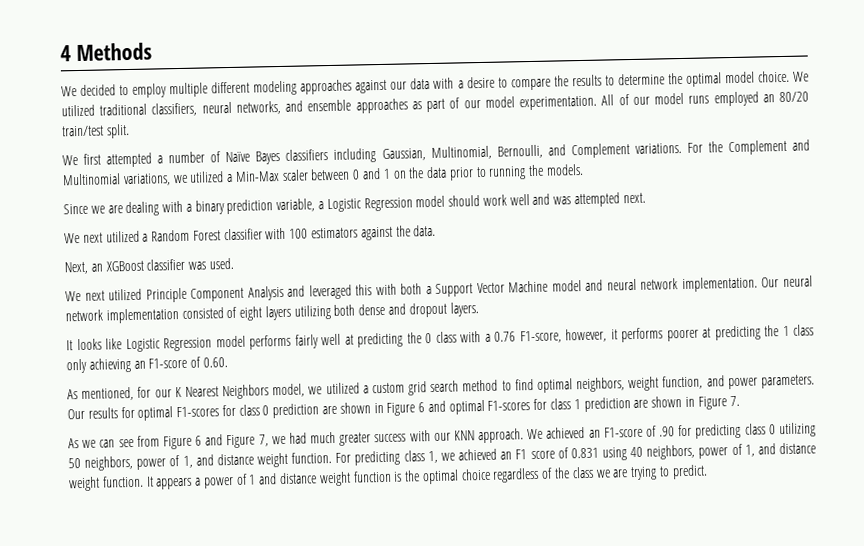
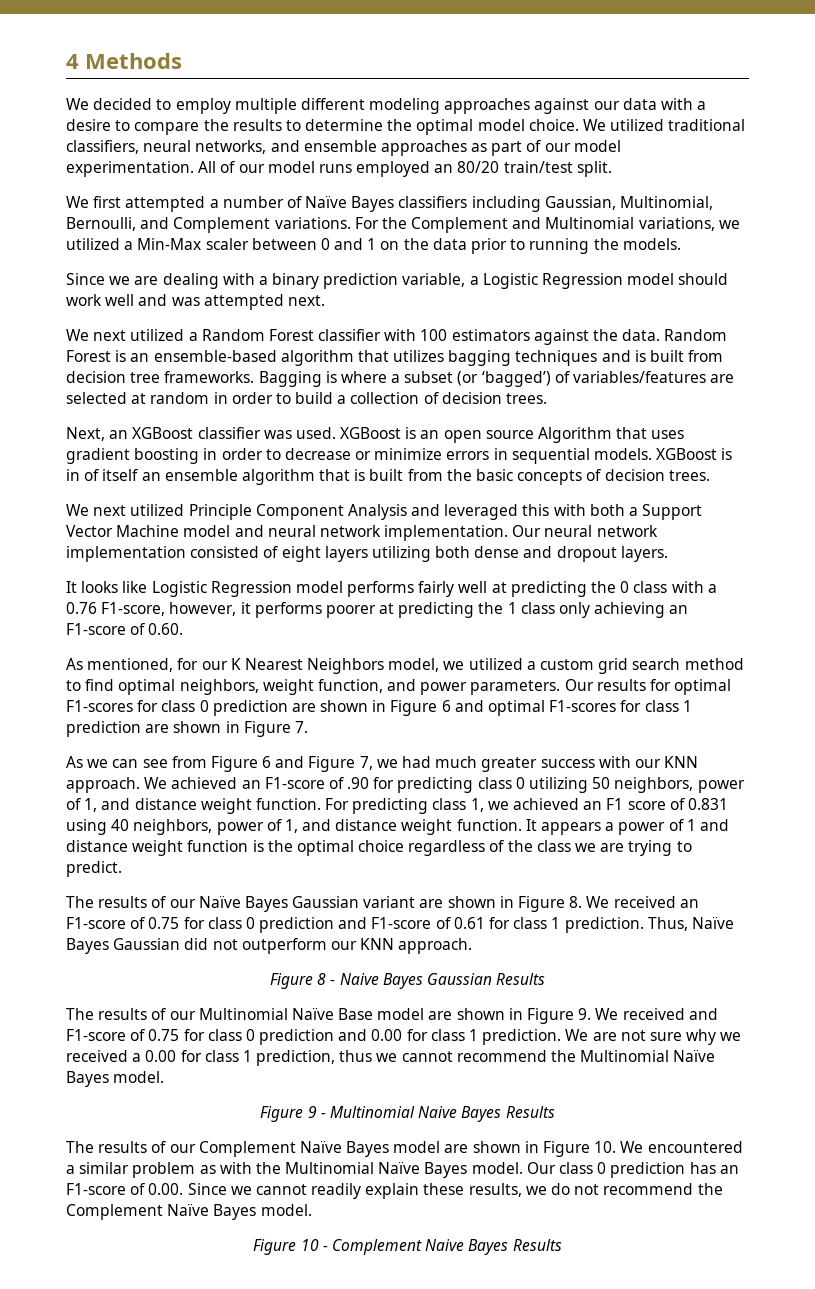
+ Random Forest is an ensemble-based algorithm that utilizes bagging techniques and is built from decision tree frameworks. Bagging is where a subset (or ‘bagged’) of variables/features are selected at random in order to build a collection of decision trees.
+ XGBoost is an open source Algorithm that uses gradient boosting in order to decrease or minimize errors in sequential models. XGBoost is in of itself an ensemble algorithm that is built from the basic concepts of decision trees.
+ The results of our Naïve Bayes Gaussian variant are shown in Figure 8. We received an F1-score of 0.75 for class 0 prediction and F1-score of 0.61 for class 1 prediction. Thus, Naïve Bayes Gaussian did not outperform our KNN approach.
+ Figure 8 - Naive Bayes Gaussian Results
+ The results of our Multinomial Naïve Base model are shown in Figure 9. We received and F1-score of 0.75 for class 0 prediction and 0.00 for class 1 prediction. We are not sure why we received a 0.00 for class 1 prediction, thus we cannot recommend the Multinomial Naïve Bayes model.
+ Figure 9 - Multinomial Naive Bayes Results
+ The results of our Complement Naïve Bayes model are shown in Figure 10. We encountered a similar problem as with the Multinomial Naïve Bayes model. Our class 0 prediction has an F1-score of 0.00. Since we cannot readily explain these results, we do not recommend the Complement Naïve Bayes model.
+ Figure 10 - Complement Naive Bayes Results

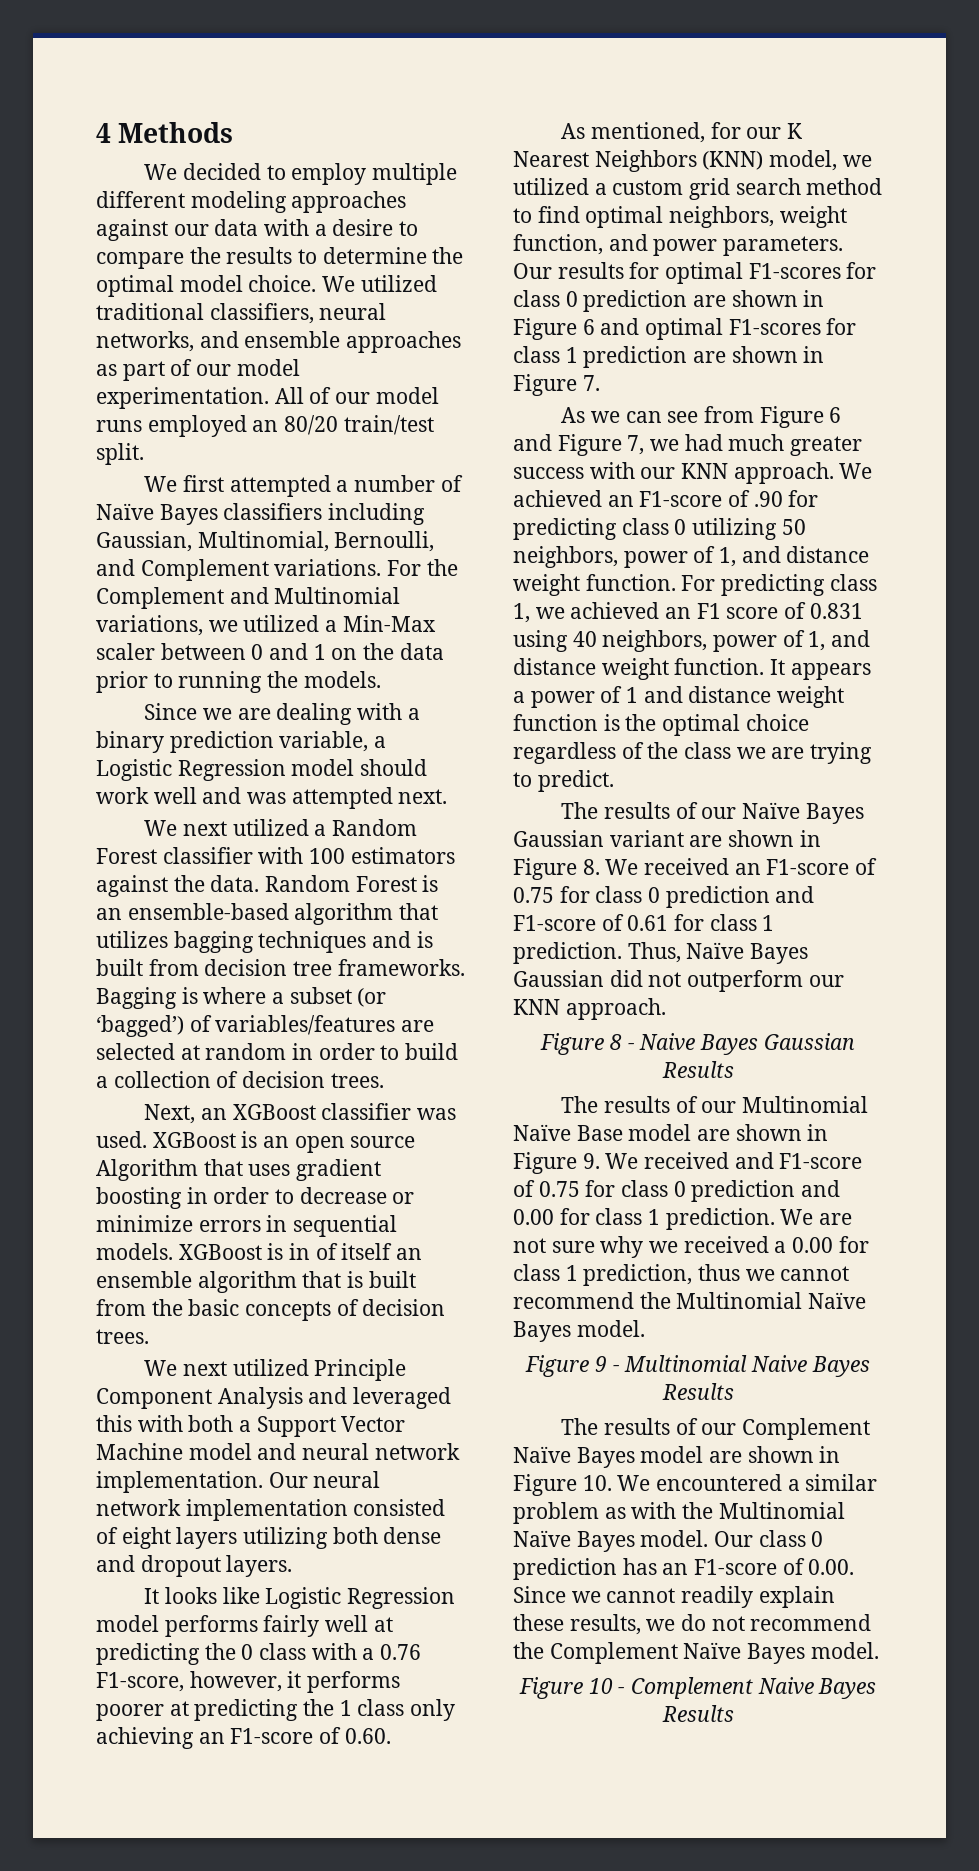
- As mentioned, for our K Nearest Neighbors model, we utilized a custom grid search method to find optimal neighbors, weight function, and power parameters.
+ As mentioned, for our K Nearest Neighbors (KNN) model, we utilized a custom grid search method to find optimal neighbors, weight function, and power parameters.

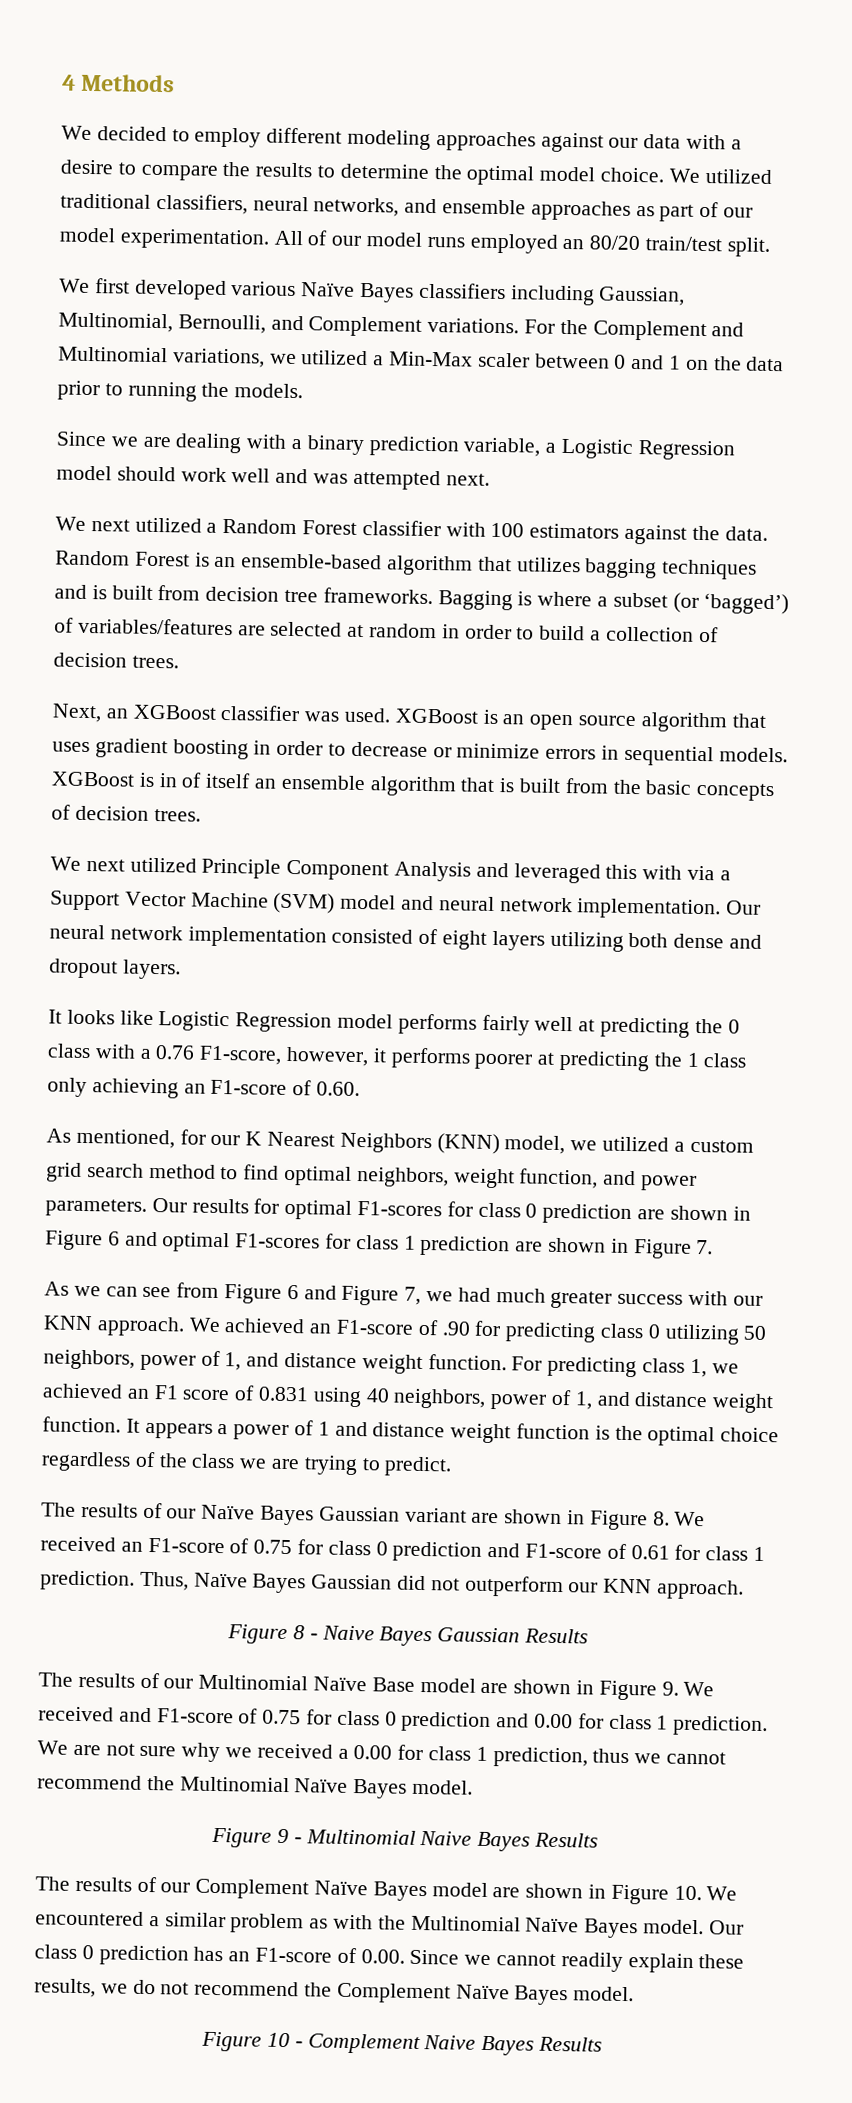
- We decided to employ multiple different modeling approaches against our data with a desire to compare the results to determine the optimal model choice.
+ We decided to employ different modeling approaches against our data with a desire to compare the results to determine the optimal model choice.
- We first attempted a number of Naïve Bayes classifiers including Gaussian, Multinomial, Bernoulli, and Complement variations.
+ We first developed various Naïve Bayes classifiers including Gaussian, Multinomial, Bernoulli, and Complement variations.
- XGBoost is an open source Algorithm that uses gradient boosting in order to decrease or minimize errors in sequential models.
+ XGBoost is an open source algorithm that uses gradient boosting in order to decrease or minimize errors in sequential models.
- We next utilized Principle Component Analysis and leveraged this with both a Support Vector Machine model and neural network implementation.
+ We next utilized Principle Component Analysis and leveraged this with via a Support Vector Machine (SVM) model and neural network implementation.

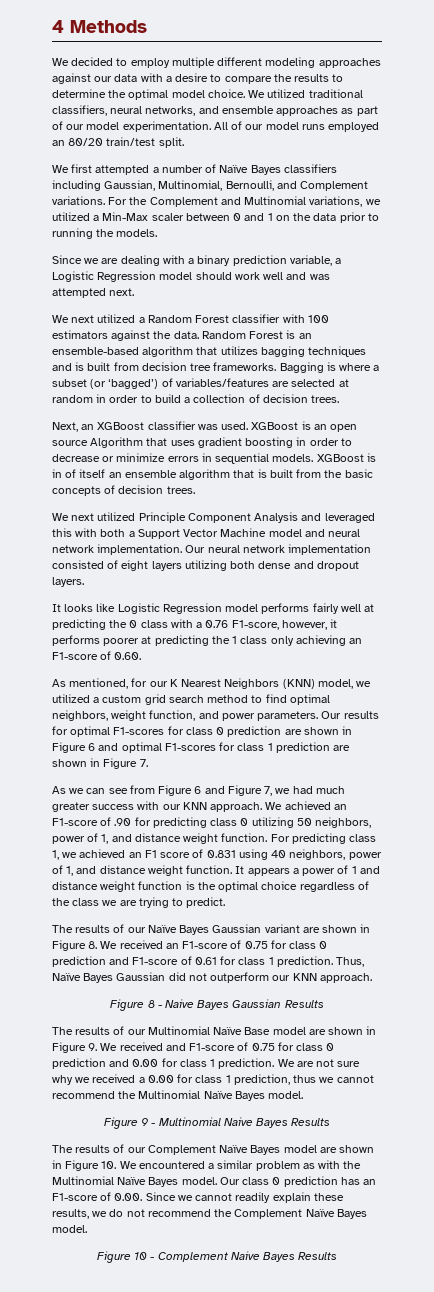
- We decided to employ different modeling approaches against our data with a desire to compare the results to determine the optimal model choice.
+ We decided to employ multiple different modeling approaches against our data with a desire to compare the results to determine the optimal model choice.
- We first developed various Naïve Bayes classifiers including Gaussian, Multinomial, Bernoulli, and Complement variations.
+ We first attempted a number of Naïve Bayes classifiers including Gaussian, Multinomial, Bernoulli, and Complement variations.
- XGBoost is an open source algorithm that uses gradient boosting in order to decrease or minimize errors in sequential models.
+ XGBoost is an open source Algorithm that uses gradient boosting in order to decrease or minimize errors in sequential models.
- We next utilized Principle Component Analysis and leveraged this with via a Support Vector Machine (SVM) model and neural network implementation.
+ We next utilized Principle Component Analysis and leveraged this with both a Support Vector Machine model and neural network implementation.

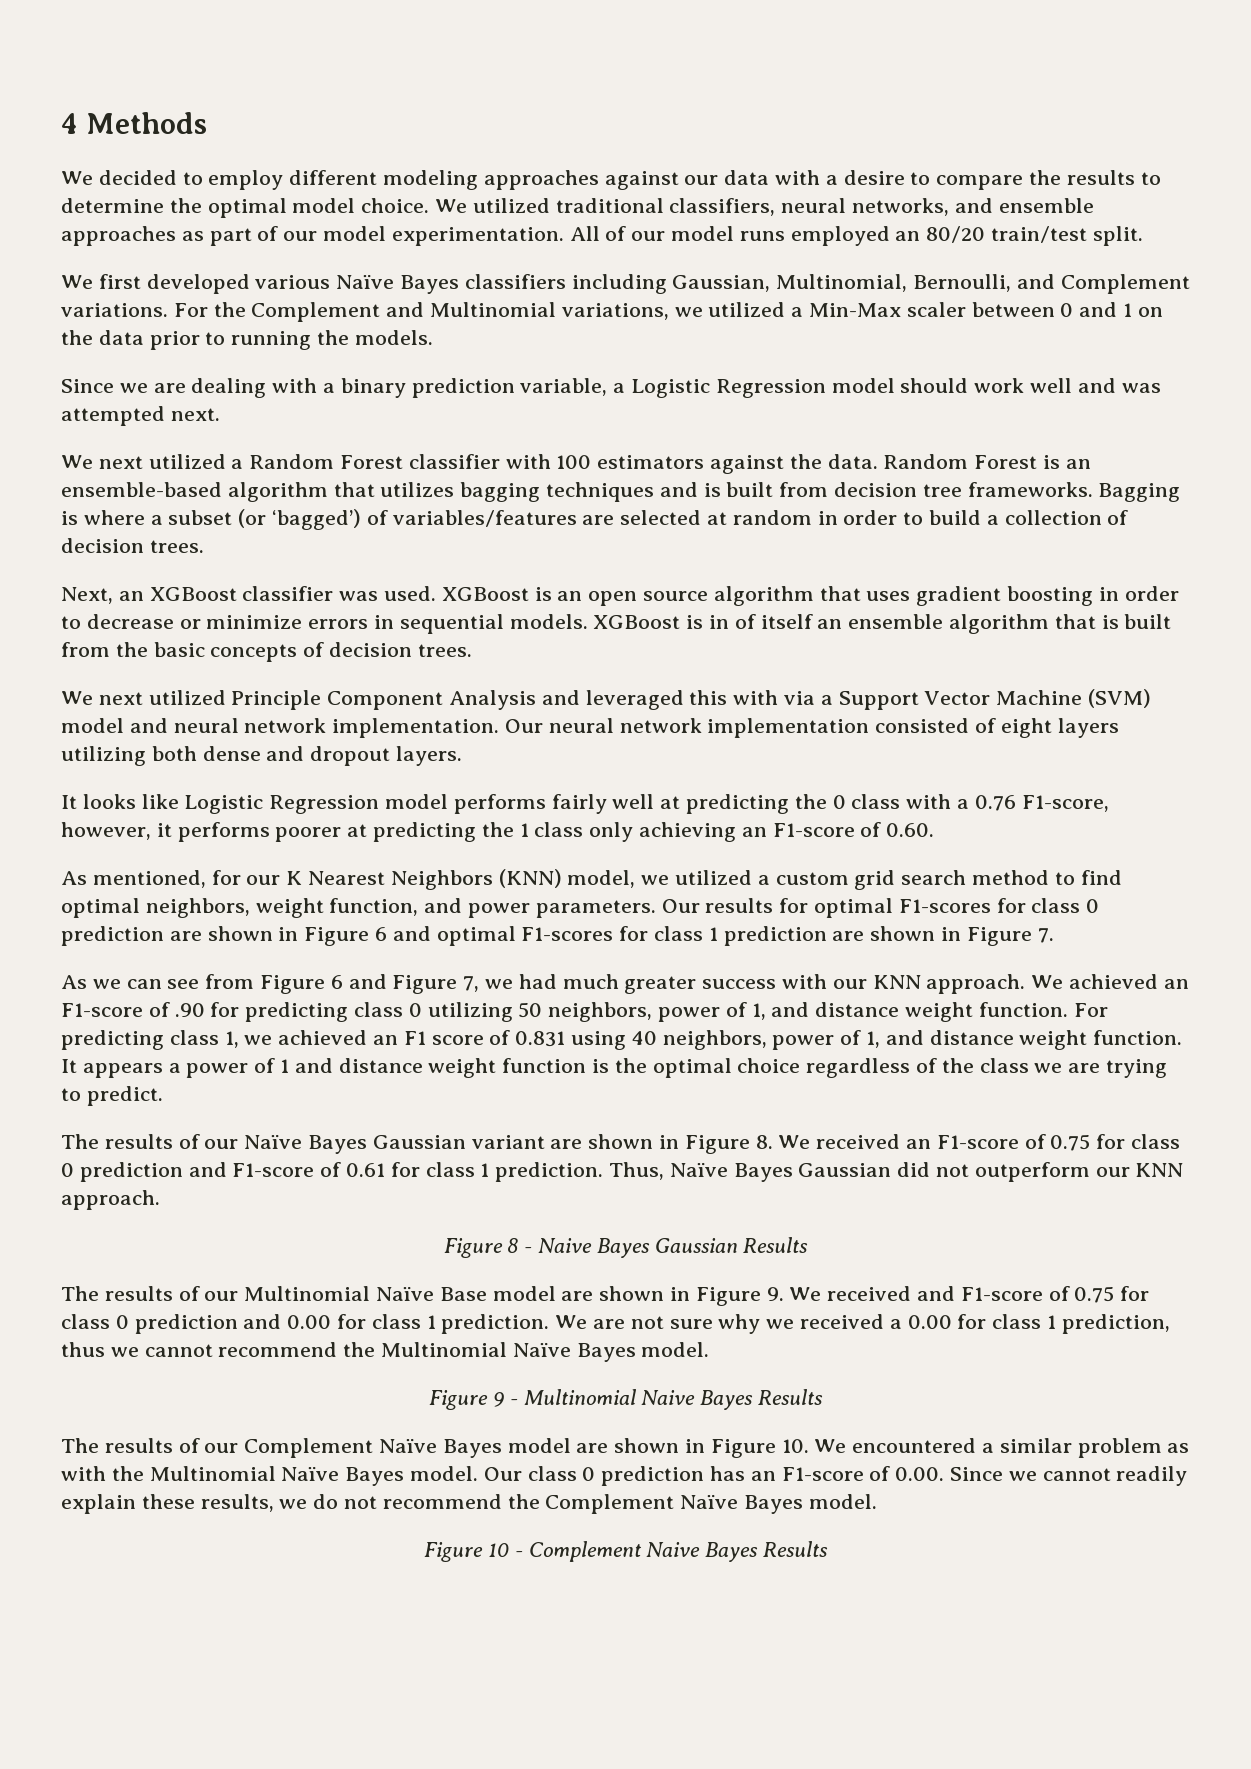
- We decided to employ multiple different modeling approaches against our data with a desire to compare the results to determine the optimal model choice.
+ We decided to employ different modeling approaches against our data with a desire to compare the results to determine the optimal model choice.
- We first attempted a number of Naïve Bayes classifiers including Gaussian, Multinomial, Bernoulli, and Complement variations.
+ We first developed various Naïve Bayes classifiers including Gaussian, Multinomial, Bernoulli, and Complement variations.
- XGBoost is an open source Algorithm that uses gradient boosting in order to decrease or minimize errors in sequential models.
+ XGBoost is an open source algorithm that uses gradient boosting in order to decrease or minimize errors in sequential models.
- We next utilized Principle Component Analysis and leveraged this with both a Support Vector Machine model and neural network implementation.
+ We next utilized Principle Component Analysis and leveraged this with via a Support Vector Machine (SVM) model and neural network implementation.

